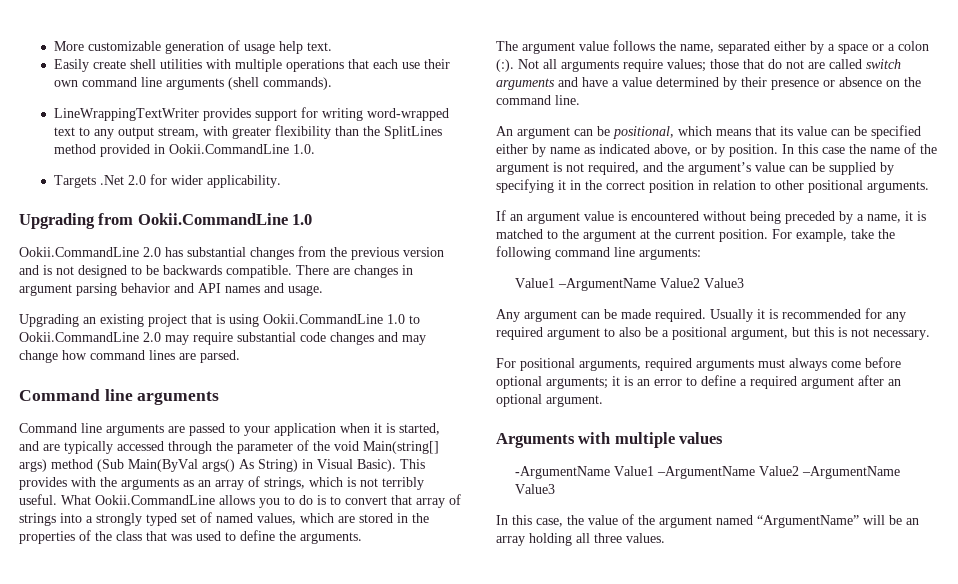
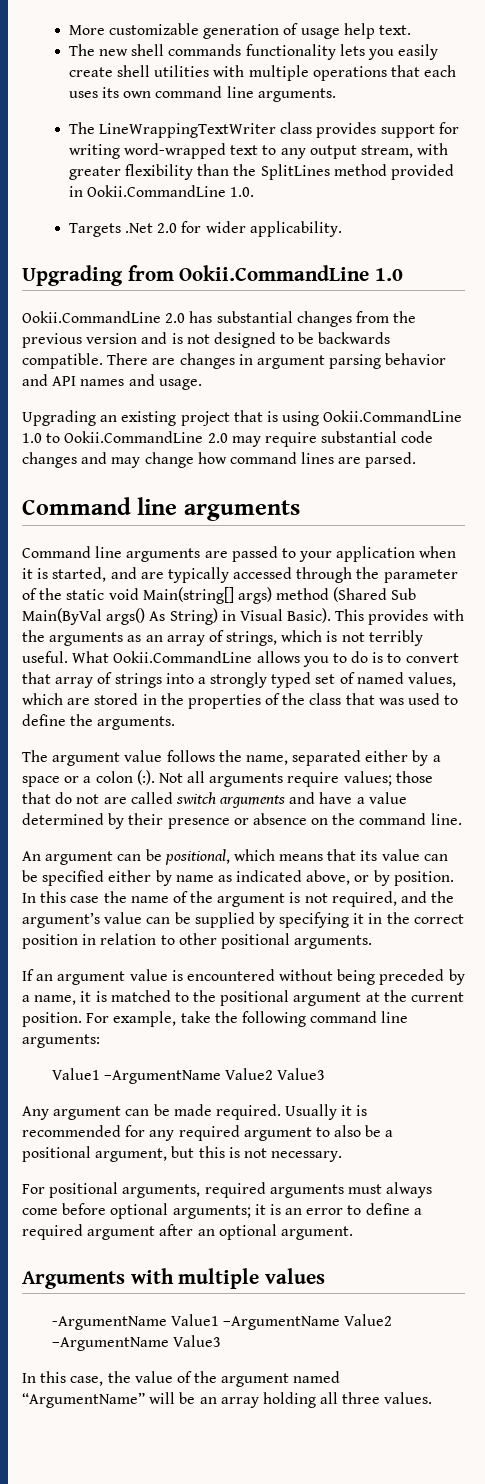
- Easily create shell utilities with multiple operations that each use their own command line arguments (shell commands).
- LineWrappingTextWriter provides support for writing word-wrapped text to any output stream, with greater flexibility than the SplitLines method provided in Ookii.CommandLine 1.0.
+ The new shell commands functionality lets you easily create shell utilities with multiple operations that each uses its own command line arguments.
+ The LineWrappingTextWriter class provides support for writing word-wrapped text to any output stream, with greater flexibility than the SplitLines method provided in Ookii.CommandLine 1.0.
- Command line arguments are passed to your application when it is started, and are typically accessed through the parameter of the void Main(string[] args) method (Sub Main(ByVal args() As String) in Visual Basic).
+ Command line arguments are passed to your application when it is started, and are typically accessed through the parameter of the static void Main(string[] args) method (Shared Sub Main(ByVal args() As String) in Visual Basic).
- If an argument value is encountered without being preceded by a name, it is matched to the argument at the current position.
+ If an argument value is encountered without being preceded by a name, it is matched to the positional argument at the current position.

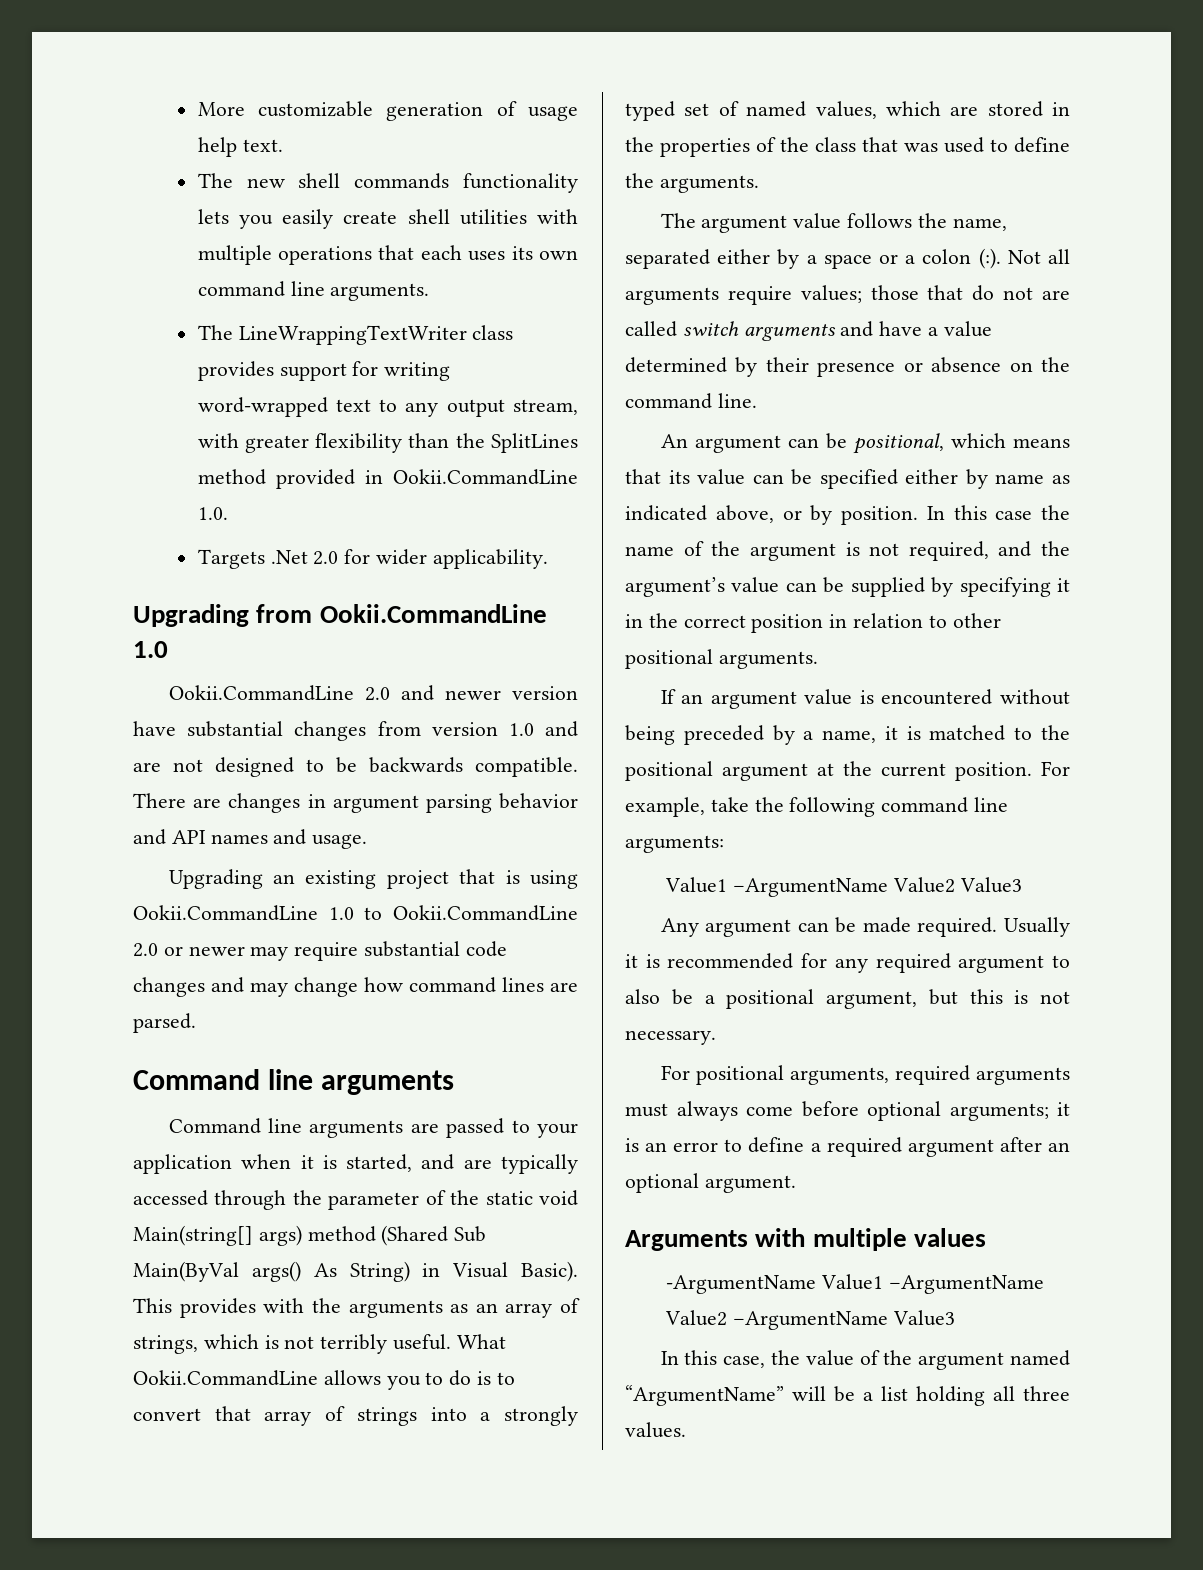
- Ookii.CommandLine 2.0 has substantial changes from the previous version and is not designed to be backwards compatible.
+ Ookii.CommandLine 2.0 and newer version have substantial changes from version 1.0 and are not designed to be backwards compatible.
- Upgrading an existing project that is using Ookii.CommandLine 1.0 to Ookii.CommandLine 2.0 may require substantial code changes and may change how command lines are parsed.
+ Upgrading an existing project that is using Ookii.CommandLine 1.0 to Ookii.CommandLine 2.0 or newer may require substantial code changes and may change how command lines are parsed.
- In this case, the value of the argument named “ArgumentName” will be an array holding all three values.
+ In this case, the value of the argument named “ArgumentName” will be a list holding all three values.

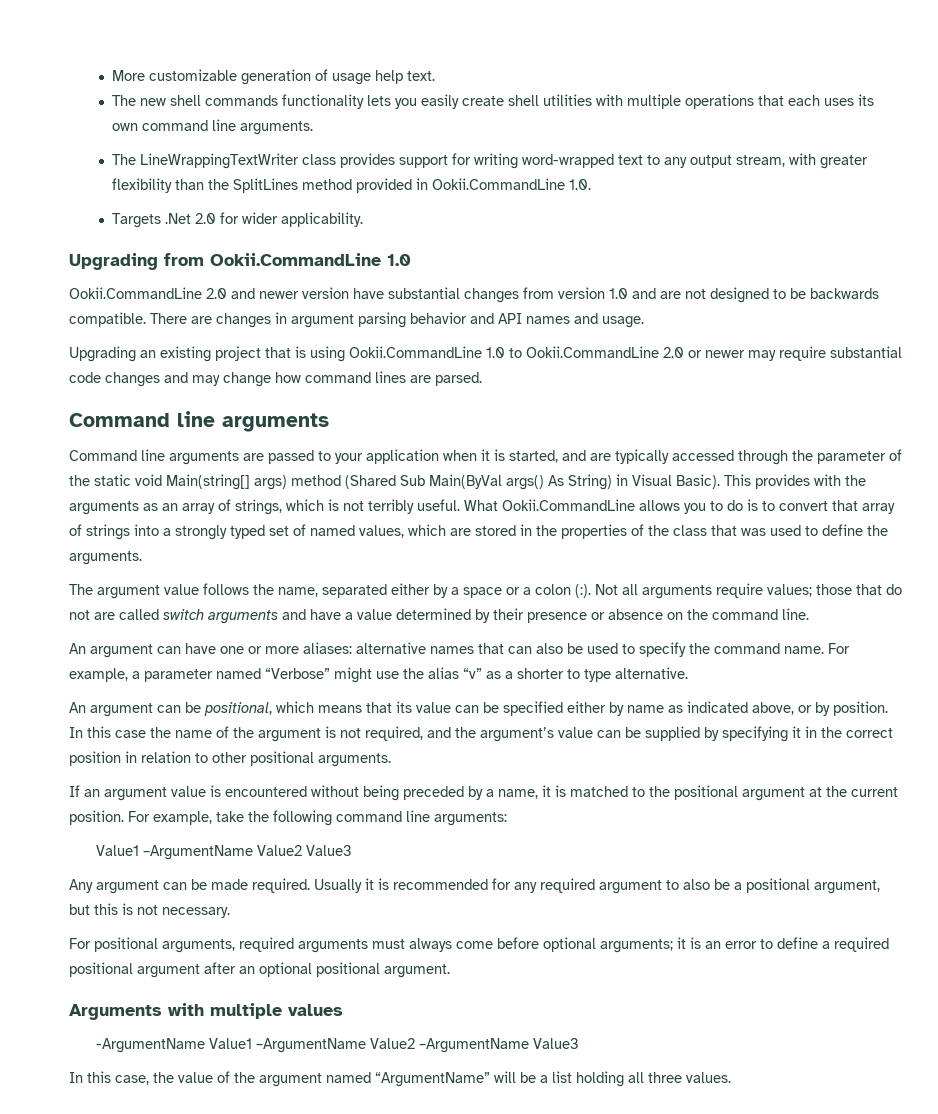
+ An argument can have one or more aliases: alternative names that can also be used to specify the command name. For example, a parameter named “Verbose” might use the alias “v” as a shorter to type alternative.
- For positional arguments, required arguments must always come before optional arguments; it is an error to define a required argument after an optional argument.
+ For positional arguments, required arguments must always come before optional arguments; it is an error to define a required positional argument after an optional positional argument.

